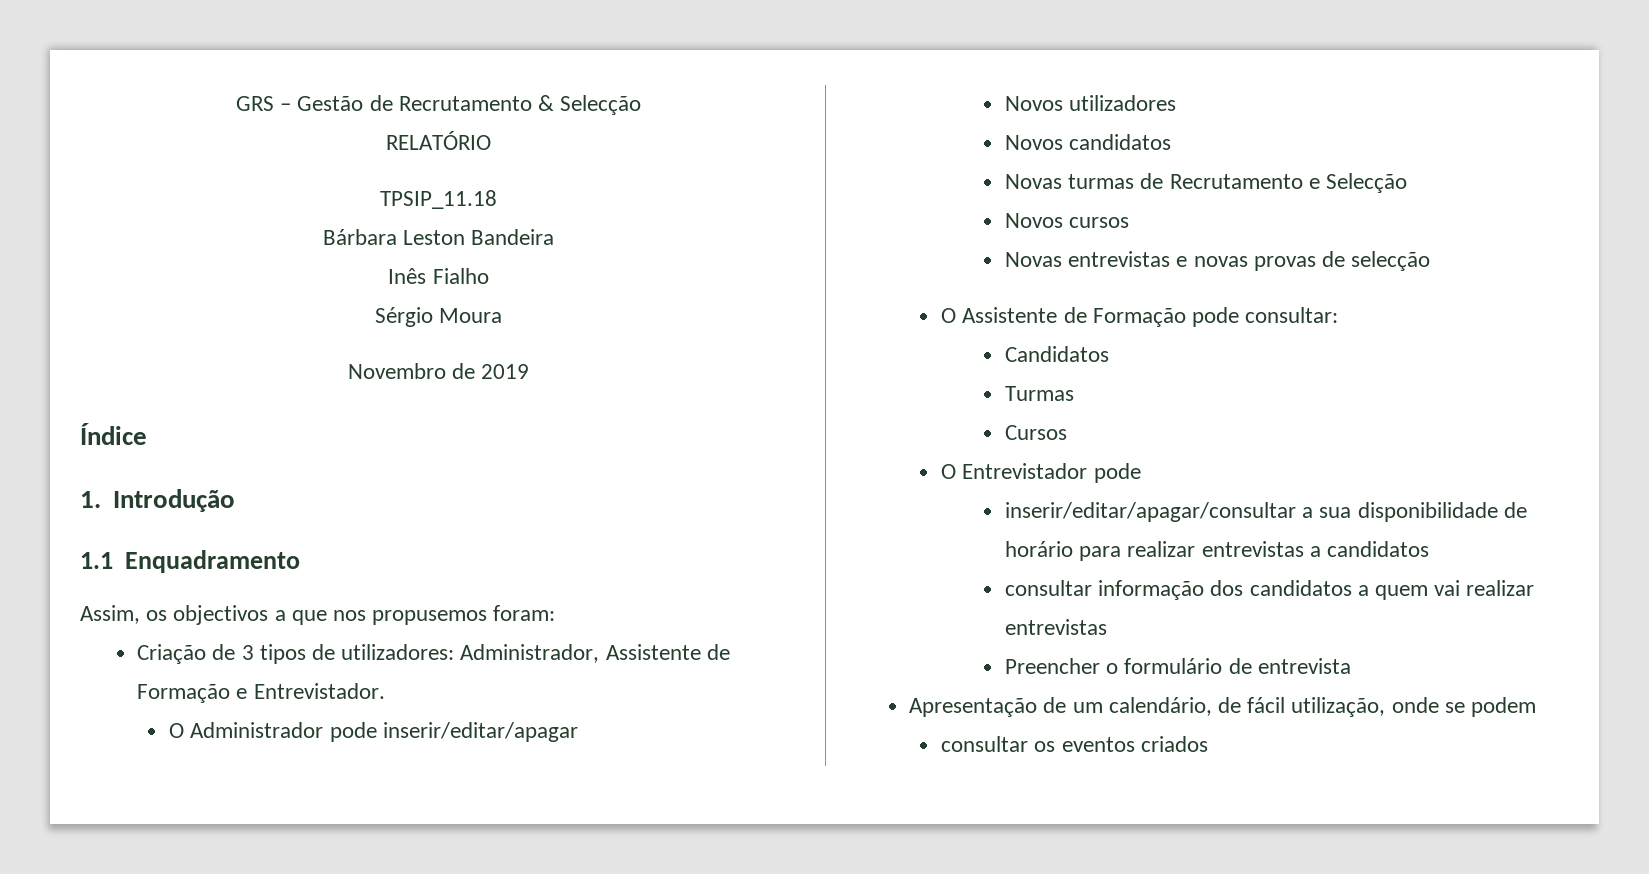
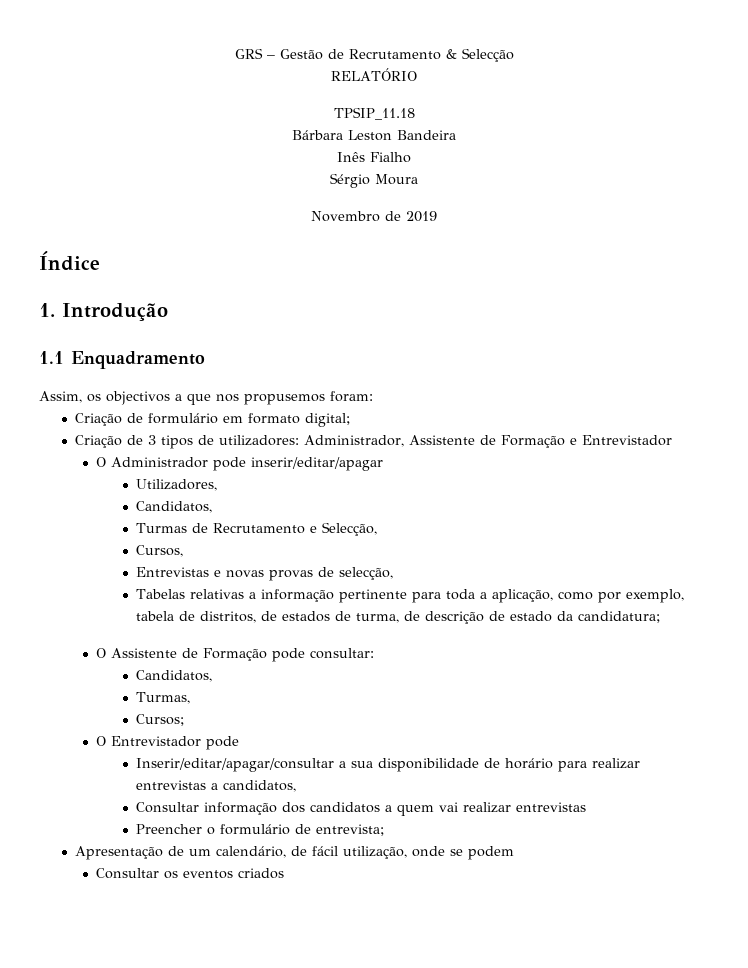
+ Criação de formulário em formato digital;
- Criação de 3 tipos de utilizadores: Administrador, Assistente de Formação e Entrevistador.
+ Criação de 3 tipos de utilizadores: Administrador, Assistente de Formação e Entrevistador
- Novos utilizadores
- Novos candidatos
- Novas turmas de Recrutamento e Selecção
- Novos cursos
- Novas entrevistas e novas provas de selecção
+ Utilizadores,
+ Candidatos,
+ Turmas de Recrutamento e Selecção,
+ Cursos,
+ Entrevistas e novas provas de selecção,
+ Tabelas relativas a informação pertinente para toda a aplicação, como por exemplo, tabela de distritos, de estados de turma, de descrição de estado da candidatura;
  O Assistente de Formação pode consultar:
- Candidatos
- Turmas
- Cursos
+ Candidatos,
+ Turmas,
+ Cursos;
- inserir/editar/apagar/consultar a sua disponibilidade de horário para realizar entrevistas a candidatos
- consultar informação dos candidatos a quem vai realizar entrevistas
+ Inserir/editar/apagar/consultar a sua disponibilidade de horário para realizar entrevistas a candidatos,
+ Consultar informação dos candidatos a quem vai realizar entrevistas
- Preencher o formulário de entrevista
+ Preencher o formulário de entrevista;
- consultar os eventos criados
+ Consultar os eventos criados

